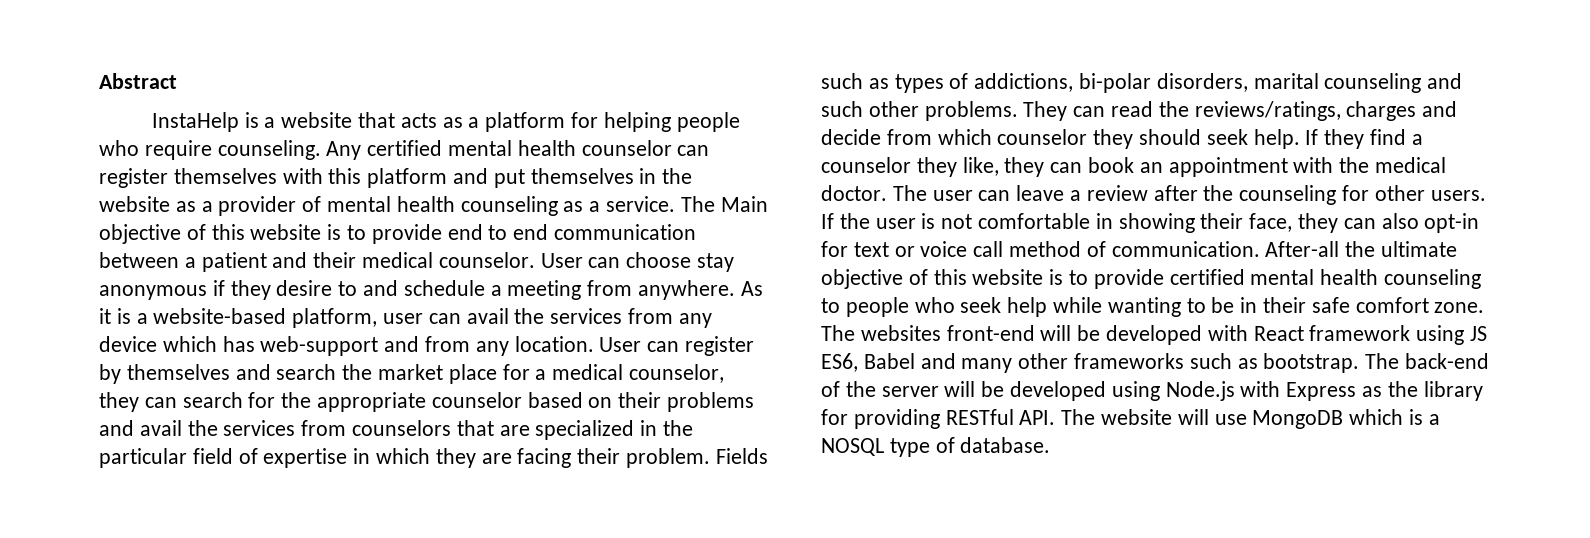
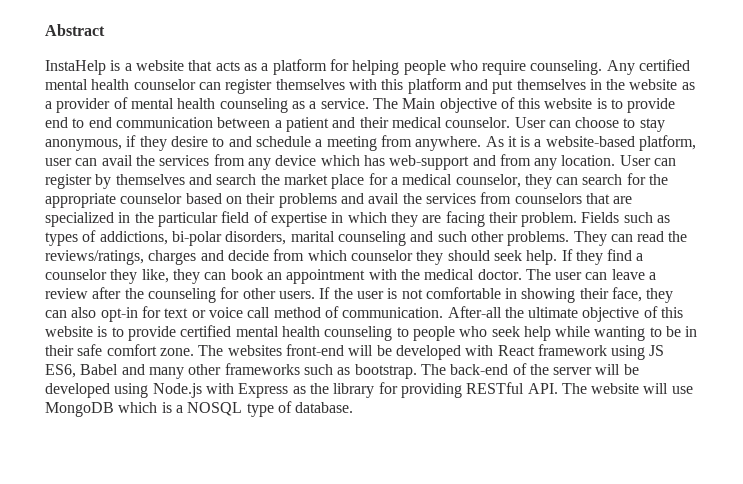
- User can choose stay anonymous if they desire to and schedule a meeting from anywhere.
+ User can choose to stay anonymous, if they desire to and schedule a meeting from anywhere.

